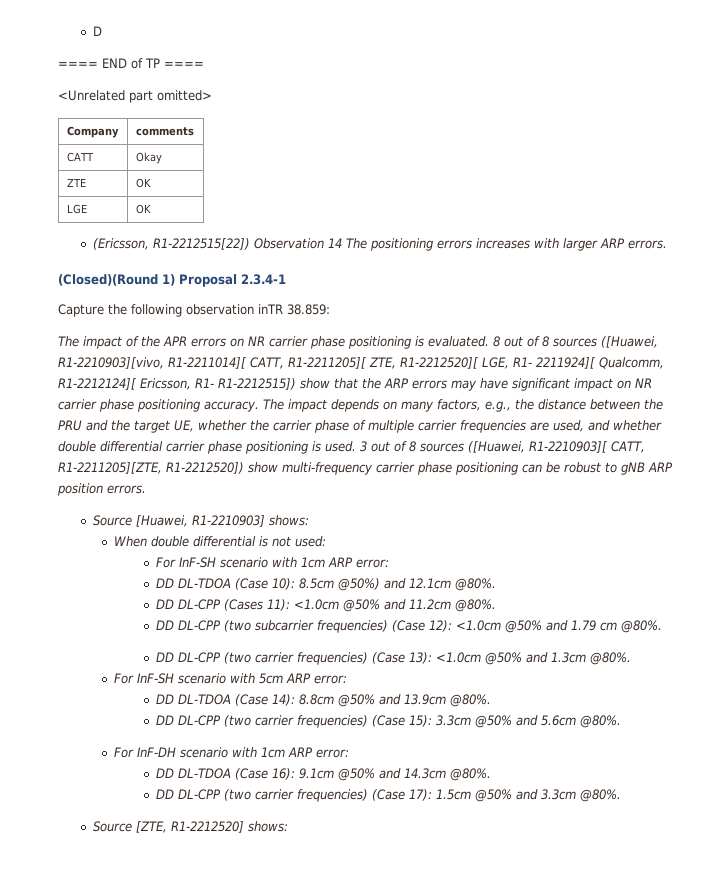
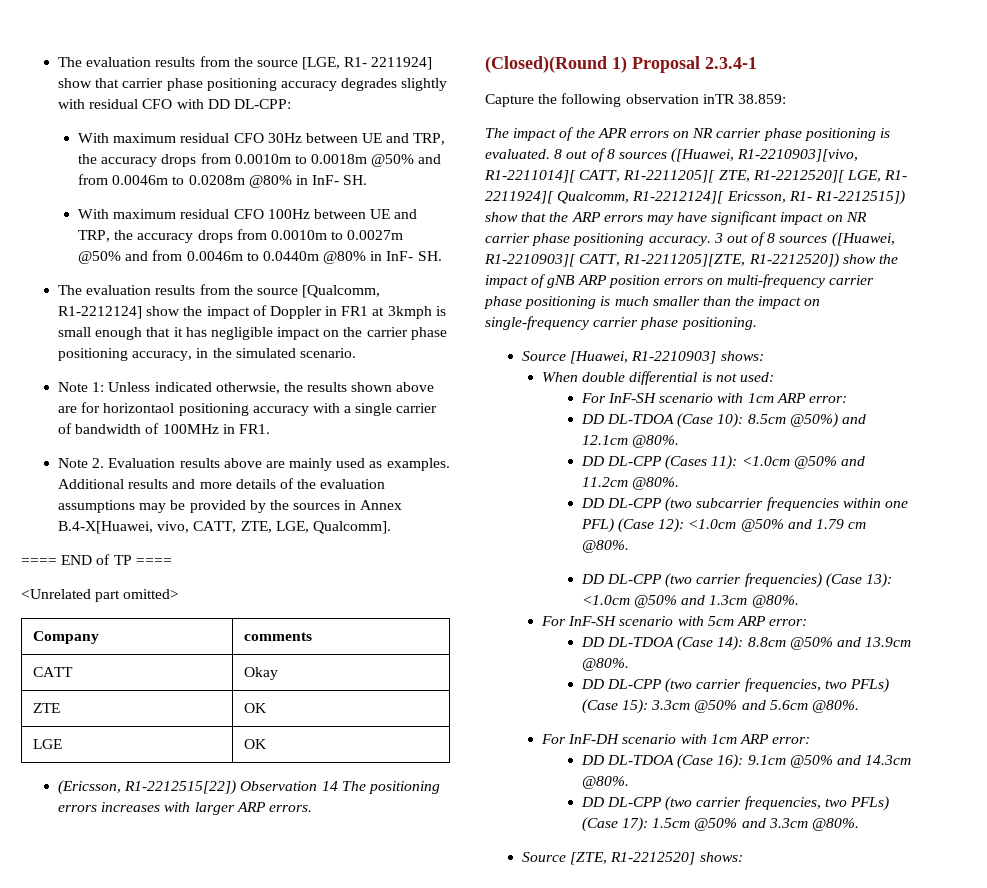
- D
+ The evaluation results from the source [LGE, R1- 2211924] show that carrier phase positioning accuracy degrades slightly with residual CFO with DD DL-CPP:
+ With maximum residual CFO 30Hz between UE and TRP, the accuracy drops from 0.0010m to 0.0018m @50% and from 0.0046m to 0.0208m @80% in InF- SH.
+ With maximum residual CFO 100Hz between UE and TRP, the accuracy drops from 0.0010m to 0.0027m @50% and from 0.0046m to 0.0440m @80% in InF- SH.
+ The evaluation results from the source [Qualcomm, R1-2212124] show the impact of Doppler in FR1 at 3kmph is small enough that it has negligible impact on the carrier phase positioning accuracy, in the simulated scenario.
+ Note 1: Unless indicated otherwsie, the results shown above are for horizontaol positioning accuracy with a single carrier of bandwidth of 100MHz in FR1.
+ Note 2. Evaluation results above are mainly used as examples. Additional results and more details of the evaluation assumptions may be provided by the sources in Annex B.4-X[Huawei, vivo, CATT, ZTE, LGE, Qualcomm].
- The impact depends on many factors, e.g., the distance between the PRU and the target UE, whether the carrier phase of multiple carrier frequencies are used, and whether double differential carrier phase positioning is used.
- 3 out of 8 sources ([Huawei, R1-2210903][ CATT, R1-2211205][ZTE, R1-2212520]) show multi-frequency carrier phase positioning can be robust to gNB ARP position errors.
+ 3 out of 8 sources ([Huawei, R1-2210903][ CATT, R1-2211205][ZTE, R1-2212520]) show the impact of gNB ARP position errors on multi-frequency carrier phase positioning is much smaller than the impact on single-frequency carrier phase positioning.
- DD DL-CPP (two subcarrier frequencies) (Case 12): <1.0cm @50% and 1.79 cm @80%.
+ DD DL-CPP (two subcarrier frequencies within one PFL) (Case 12): <1.0cm @50% and 1.79 cm @80%.
- DD DL-CPP (two carrier frequencies) (Case 15): 3.3cm @50% and 5.6cm @80%.
+ DD DL-CPP (two carrier frequencies, two PFLs) (Case 15): 3.3cm @50% and 5.6cm @80%.
- DD DL-CPP (two carrier frequencies) (Case 17): 1.5cm @50% and 3.3cm @80%.
+ DD DL-CPP (two carrier frequencies, two PFLs) (Case 17): 1.5cm @50% and 3.3cm @80%.

